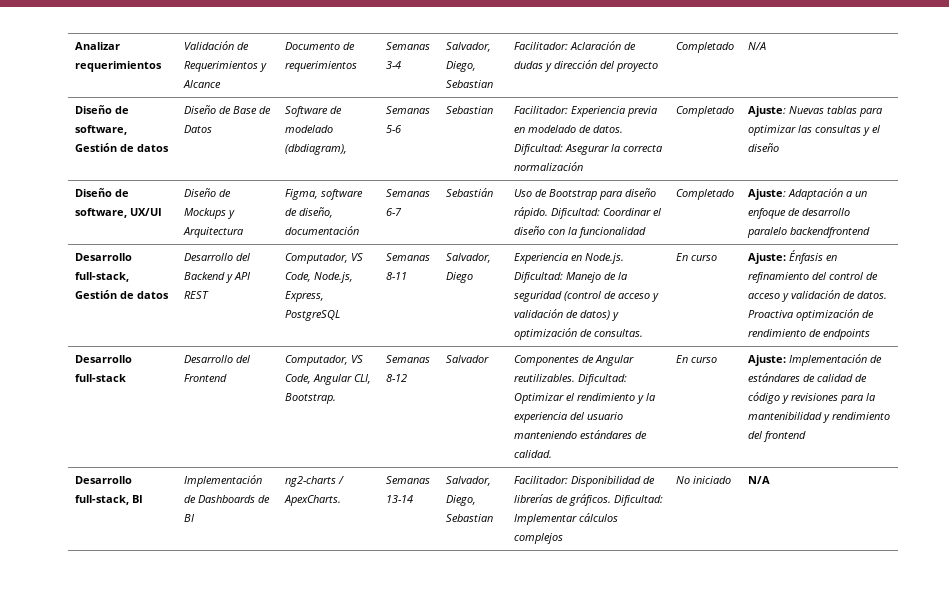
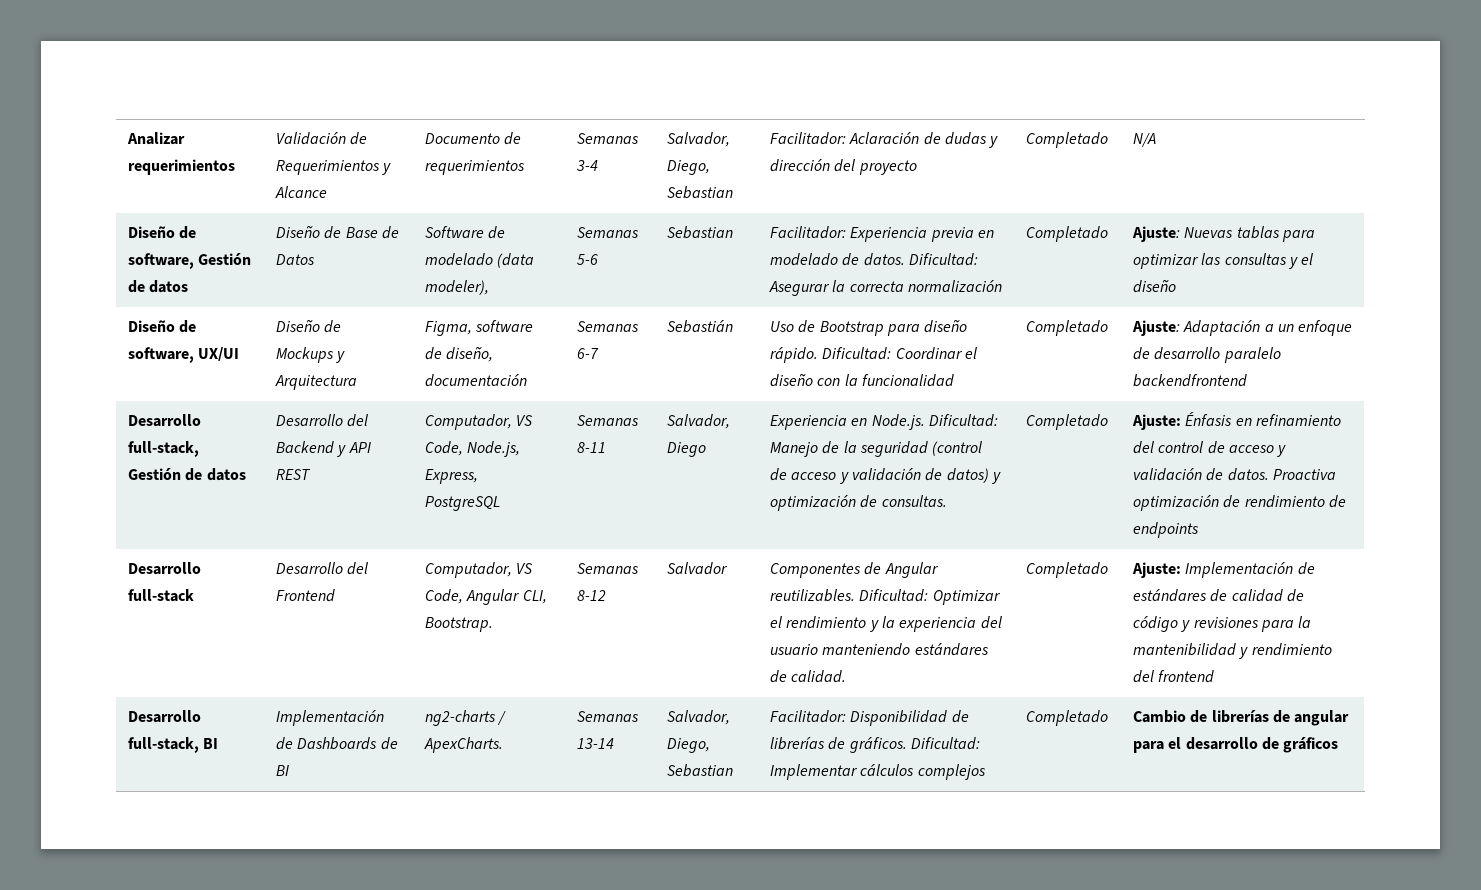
- Software de modelado (dbdiagram),
+ Software de modelado (data modeler),
- Experiencia en Node.js. Dificultad: Manejo de la seguridad (control de acceso y validación de datos) y optimización de consultas. | En curso
+ Experiencia en Node.js. Dificultad: Manejo de la seguridad (control de acceso y validación de datos) y optimización de consultas. | Completado
- Dificultad: Optimizar el rendimiento y la experiencia del usuario manteniendo estándares de calidad. | En curso
+ Dificultad: Optimizar el rendimiento y la experiencia del usuario manteniendo estándares de calidad. | Completado
- Desarrollo full-stack, BI | Implementación de Dashboards de BI | ng2-charts / ApexCharts. | Semanas 13-14 | Salvador, Diego, Sebastian | Facilitador: Disponibilidad de librerías de gráficos. Dificultad: Implementar cálculos complejos | No iniciado | N/A
+ Desarrollo full-stack, BI | Implementación de Dashboards de BI | ng2-charts / ApexCharts. | Semanas 13-14 | Salvador, Diego, Sebastian | Facilitador: Disponibilidad de librerías de gráficos. Dificultad: Implementar cálculos complejos | Completado | Cambio de librerías de angular para el desarrollo de gráficos

